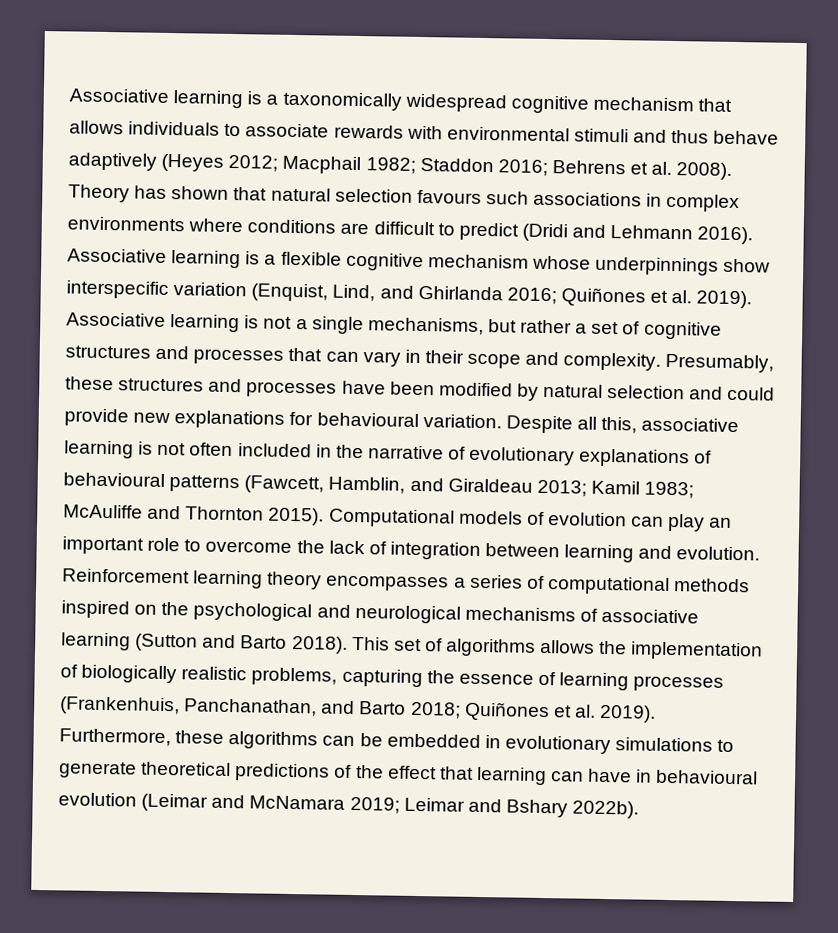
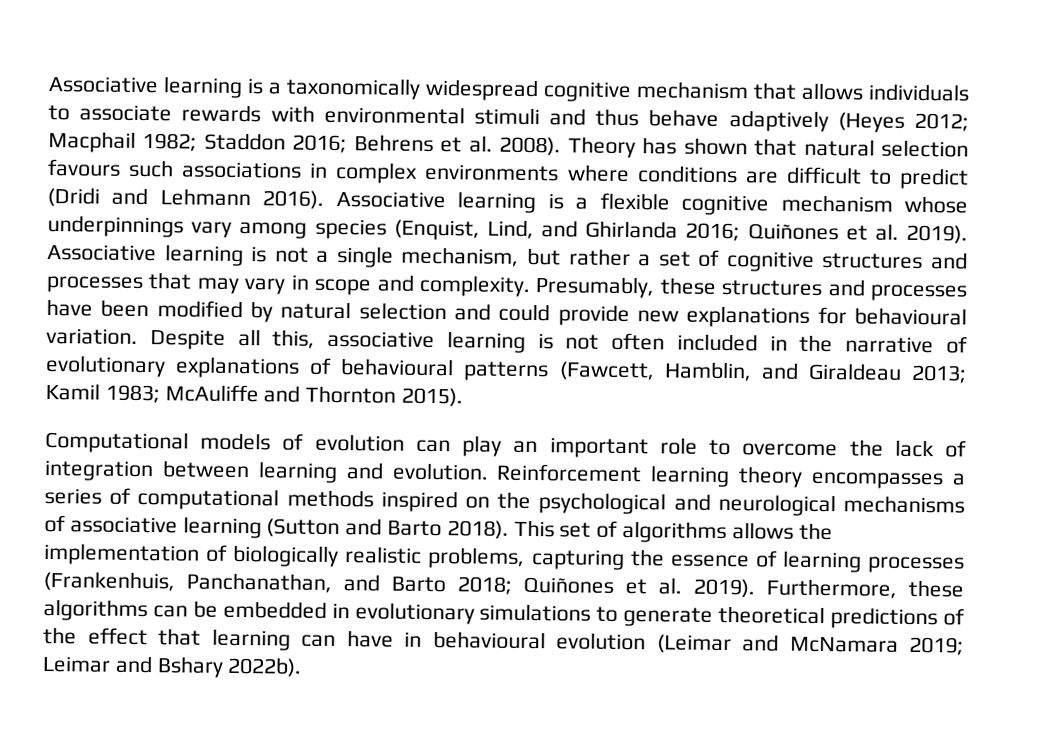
- Associative learning is a flexible cognitive mechanism whose underpinnings show interspecific variation (Enquist, Lind, and Ghirlanda 2016; Quiñones et al. 2019).
+ Associative learning is a flexible cognitive mechanism whose underpinnings vary among species (Enquist, Lind, and Ghirlanda 2016; Quiñones et al. 2019).
- Associative learning is not a single mechanisms, but rather a set of cognitive structures and processes that can vary in their scope and complexity.
+ Associative learning is not a single mechanism, but rather a set of cognitive structures and processes that may vary in scope and complexity.
- Despite all this, associative learning is not often included in the narrative of evolutionary explanations of behavioural patterns (Fawcett, Hamblin, and Giraldeau 2013; Kamil 1983; McAuliffe and Thornton 2015). Computational models of evolution can play an important role to overcome the lack of integration between learning and evolution.
+ Despite all this, associative learning is not often included in the narrative of evolutionary explanations of behavioural patterns (Fawcett, Hamblin, and Giraldeau 2013; Kamil 1983; McAuliffe and Thornton 2015).
+ Computational models of evolution can play an important role to overcome the lack of integration between learning and evolution.

